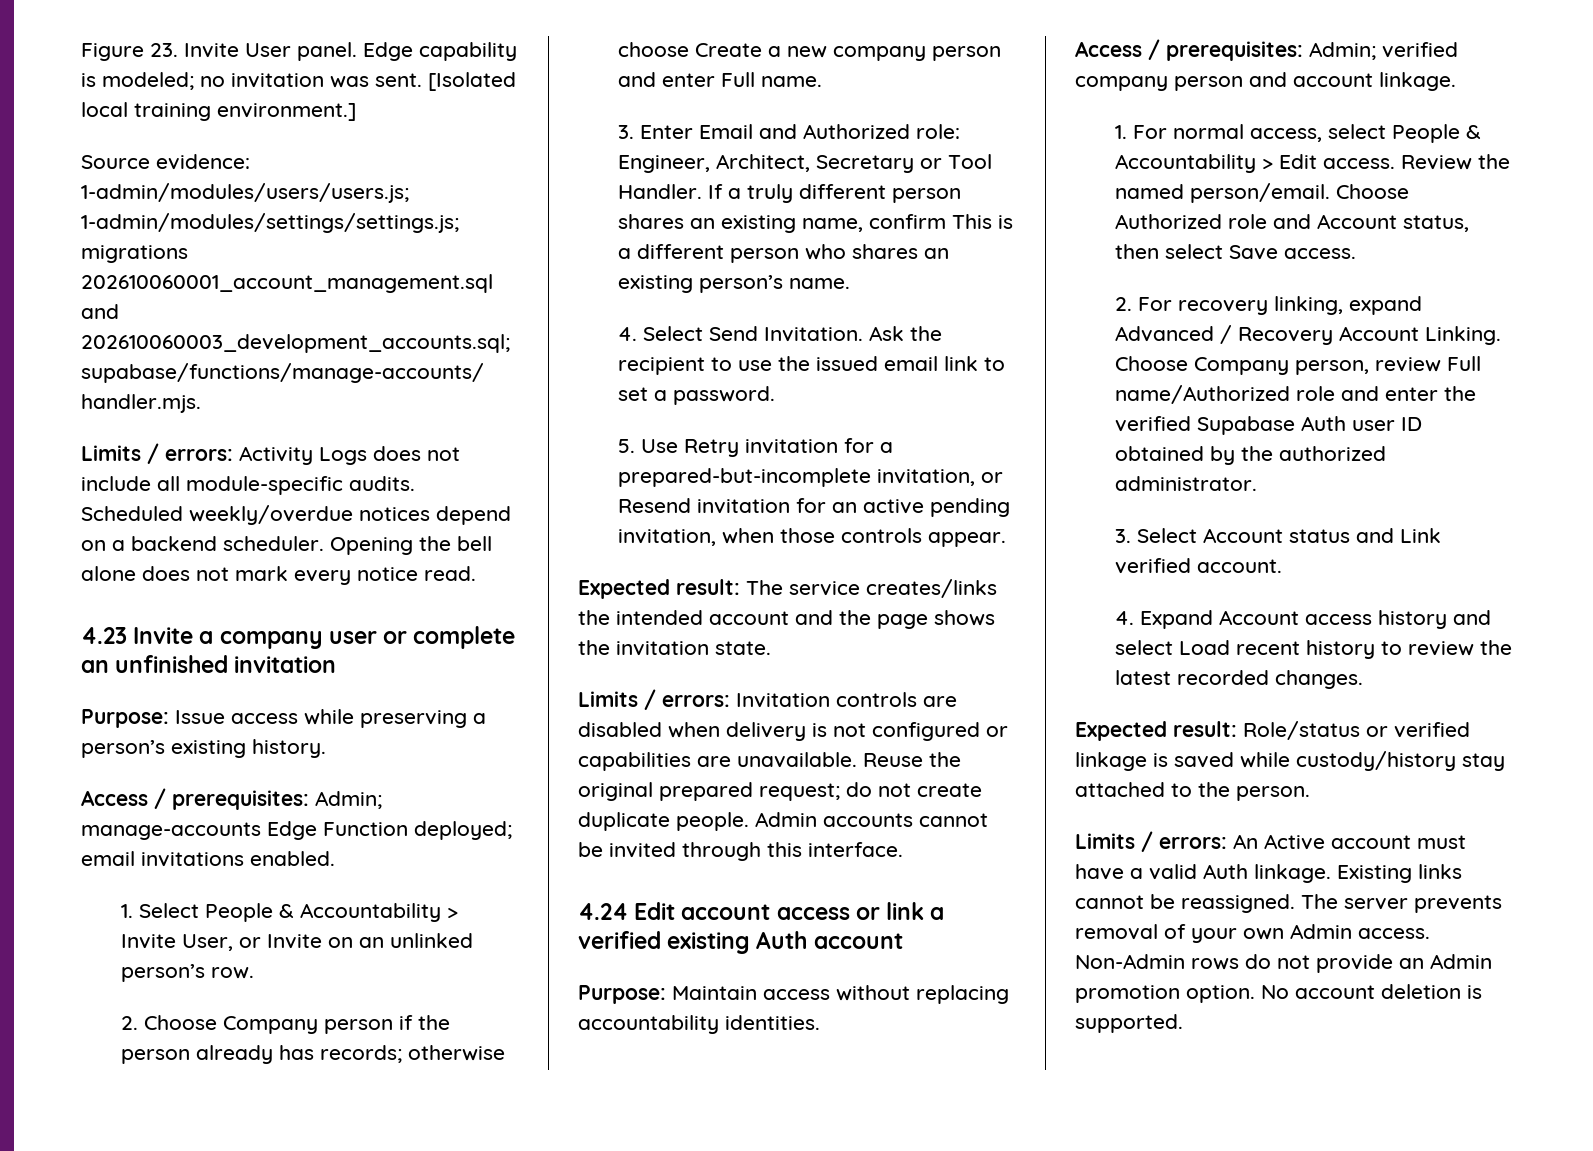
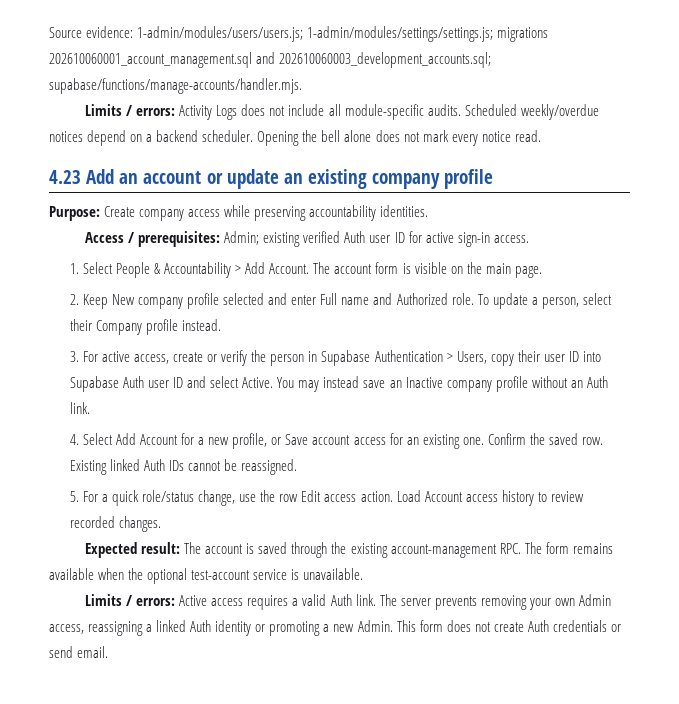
- Figure 23. Invite User panel. Edge capability is modeled; no invitation was sent. [Isolated local training environment.]
- 4.23 Invite a company user or complete an unfinished invitation
- Purpose: Issue access while preserving a person’s existing history.
- Access / prerequisites: Admin; manage-accounts Edge Function deployed; email invitations enabled.
+ 4.23 Add an account or update an existing company profile
+ Purpose: Create company access while preserving accountability identities.
+ Access / prerequisites: Admin; existing verified Auth user ID for active sign-in access.
- 1. Select People & Accountability > Invite User, or Invite on an unlinked person’s row.
- 2. Choose Company person if the person already has records; otherwise choose Create a new company person and enter Full name.
- 3. Enter Email and Authorized role: Engineer, Architect, Secretary or Tool Handler. If a truly different person shares an existing name, confirm This is a different person who shares an existing person’s name.
- 4. Select Send Invitation. Ask the recipient to use the issued email link to set a password.
- 5. Use Retry invitation for a prepared-but-incomplete invitation, or Resend invitation for an active pending invitation, when those controls appear.
- Expected result: The service creates/links the intended account and the page shows the invitation state.
- Limits / errors: Invitation controls are disabled when delivery is not configured or capabilities are unavailable. Reuse the original prepared request; do not create duplicate people. Admin accounts cannot be invited through this interface.
- 4.24 Edit account access or link a verified existing Auth account
- Purpose: Maintain access without replacing accountability identities.
- Access / prerequisites: Admin; verified company person and account linkage.
- 1. For normal access, select People & Accountability > Edit access. Review the named person/email. Choose Authorized role and Account status, then select Save access.
- 2. For recovery linking, expand Advanced / Recovery Account Linking. Choose Company person, review Full name/Authorized role and enter the verified Supabase Auth user ID obtained by the authorized administrator.
- 3. Select Account status and Link verified account.
- 4. Expand Account access history and select Load recent history to review the latest recorded changes.
- Expected result: Role/status or verified linkage is saved while custody/history stay attached to the person.
- Limits / errors: An Active account must have a valid Auth linkage. Existing links cannot be reassigned.
+ 1. Select People & Accountability > Add Account. The account form is visible on the main page.
+ 2. Keep New company profile selected and enter Full name and Authorized role. To update a person, select their Company profile instead.
+ 3. For active access, create or verify the person in Supabase Authentication > Users, copy their user ID into Supabase Auth user ID and select Active. You may instead save an Inactive company profile without an Auth link.
+ 4. Select Add Account for a new profile, or Save account access for an existing one. Confirm the saved row. Existing linked Auth IDs cannot be reassigned.
+ 5. For a quick role/status change, use the row Edit access action. Load Account access history to review recorded changes.
+ Expected result: The account is saved through the existing account-management RPC. The form remains available when the optional test-account service is unavailable.
+ Limits / errors: Active access requires a valid Auth link.
- The server prevents removal of your own Admin access. Non-Admin rows do not provide an Admin promotion option. No account deletion is supported.
+ The server prevents removing your own Admin access, reassigning a linked Auth identity or promoting a new Admin. This form does not create Auth credentials or send email.

